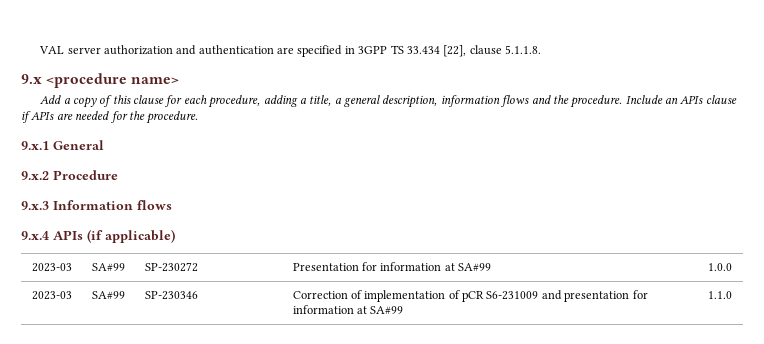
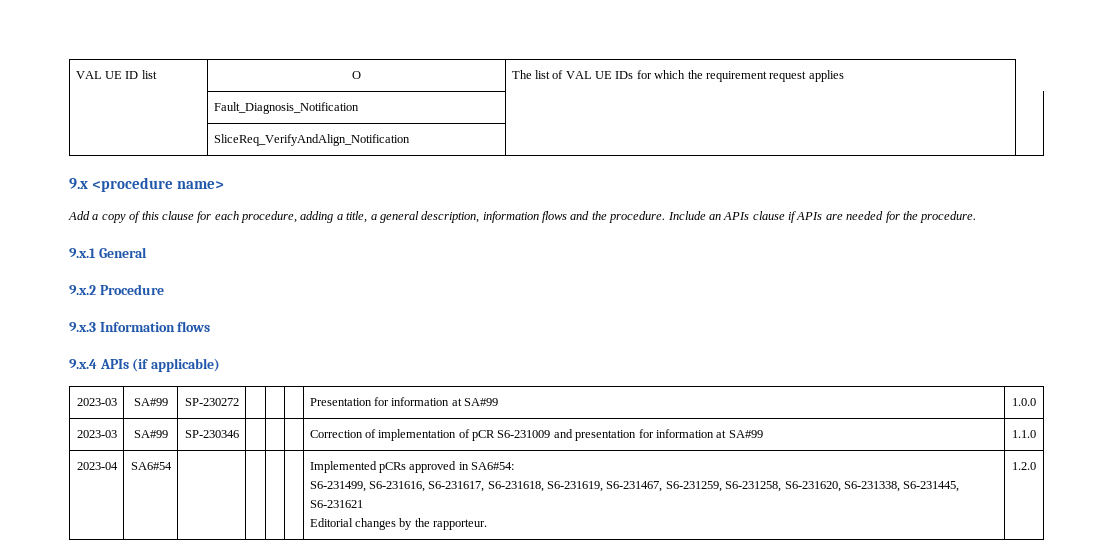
- VAL server authorization and authentication are specified in 3GPP TS 33.434 [22], clause 5.1.1.8.
+ VAL UE ID list | O | The list of VAL UE IDs for which the requirement request applies
+ | Fault_Diagnosis_Notification | |
+ | SliceReq_VerifyAndAlign_Notification | |
+ 2023-04 | SA6#54 | | | | | Implemented pCRs approved in SA6#54:
+ S6-231499, S6-231616, S6-231617, S6-231618, S6-231619, S6-231467, S6-231259, S6-231258, S6-231620, S6-231338, S6-231445, S6-231621
+ Editorial changes by the rapporteur. | 1.2.0

